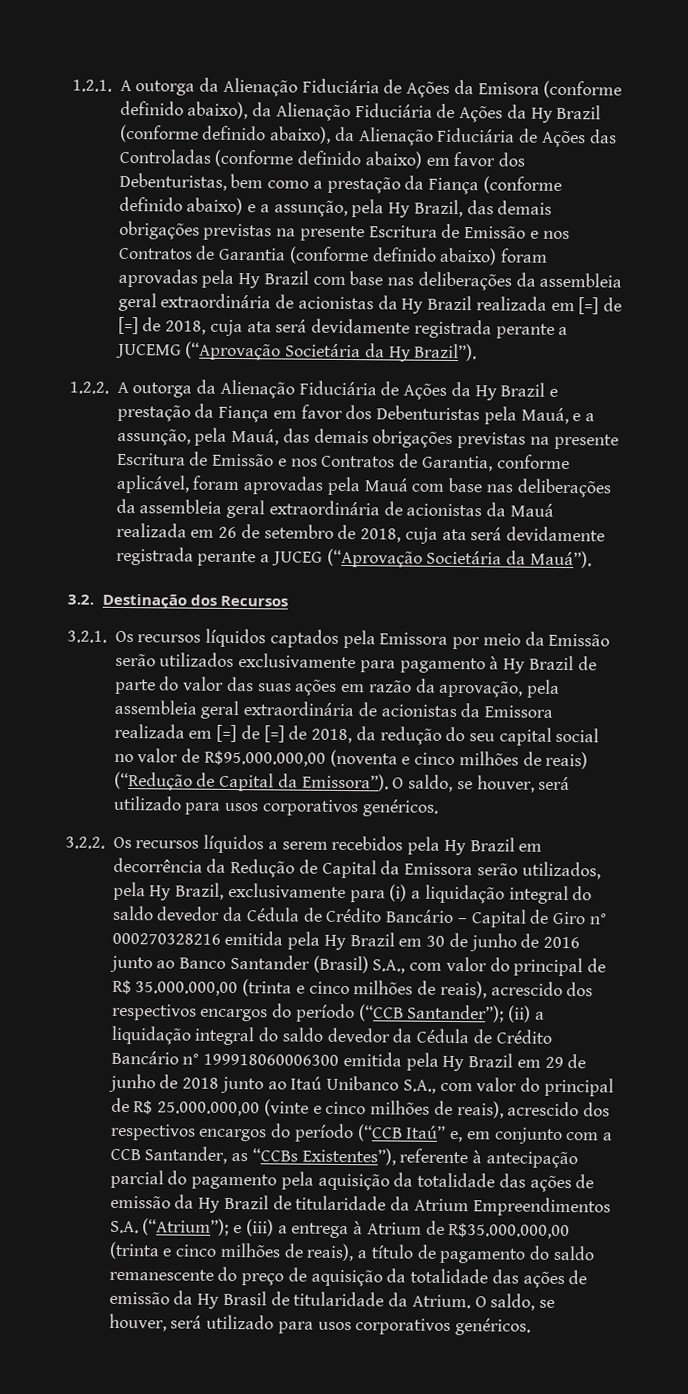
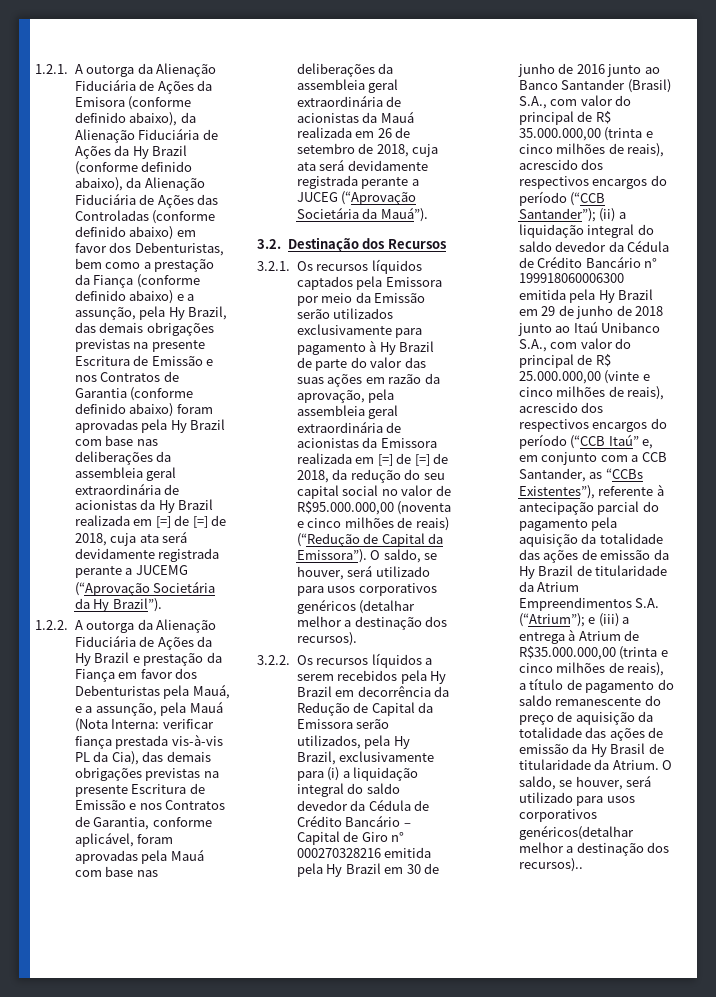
- 1.2.2. A outorga da Alienação Fiduciária de Ações da Hy Brazil e prestação da Fiança em favor dos Debenturistas pela Mauá, e a assunção, pela Mauá, das demais obrigações previstas na presente Escritura de Emissão e nos Contratos de Garantia, conforme aplicável, foram aprovadas pela Mauá com base nas deliberações da assembleia geral extraordinária de acionistas da Mauá realizada em 26 de setembro de 2018, cuja ata será devidamente registrada perante a JUCEG (“Aprovação Societária da Mauá”).
+ 1.2.2. A outorga da Alienação Fiduciária de Ações da Hy Brazil e prestação da Fiança em favor dos Debenturistas pela Mauá, e a assunção, pela Mauá (Nota Interna: verificar fiança prestada vis-à-vis PL da Cia), das demais obrigações previstas na presente Escritura de Emissão e nos Contratos de Garantia, conforme aplicável, foram aprovadas pela Mauá com base nas deliberações da assembleia geral extraordinária de acionistas da Mauá realizada em 26 de setembro de 2018, cuja ata será devidamente registrada perante a JUCEG (“Aprovação Societária da Mauá”).
- 3.2.1. Os recursos líquidos captados pela Emissora por meio da Emissão serão utilizados exclusivamente para pagamento à Hy Brazil de parte do valor das suas ações em razão da aprovação, pela assembleia geral extraordinária de acionistas da Emissora realizada em [=] de [=] de 2018, da redução do seu capital social no valor de R$95.000.000,00 (noventa e cinco milhões de reais) (“Redução de Capital da Emissora”). O saldo, se houver, será utilizado para usos corporativos genéricos.
+ 3.2.1. Os recursos líquidos captados pela Emissora por meio da Emissão serão utilizados exclusivamente para pagamento à Hy Brazil de parte do valor das suas ações em razão da aprovação, pela assembleia geral extraordinária de acionistas da Emissora realizada em [=] de [=] de 2018, da redução do seu capital social no valor de R$95.000.000,00 (noventa e cinco milhões de reais) (“Redução de Capital da Emissora”). O saldo, se houver, será utilizado para usos corporativos genéricos (detalhar melhor a destinação dos recursos).
- e (iii) a entrega à Atrium de R$35.000.000,00 (trinta e cinco milhões de reais), a título de pagamento do saldo remanescente do preço de aquisição da totalidade das ações de emissão da Hy Brasil de titularidade da Atrium. O saldo, se houver, será utilizado para usos corporativos genéricos.
+ e (iii) a entrega à Atrium de R$35.000.000,00 (trinta e cinco milhões de reais), a título de pagamento do saldo remanescente do preço de aquisição da totalidade das ações de emissão da Hy Brasil de titularidade da Atrium. O saldo, se houver, será utilizado para usos corporativos genéricos(detalhar melhor a destinação dos recursos)..

